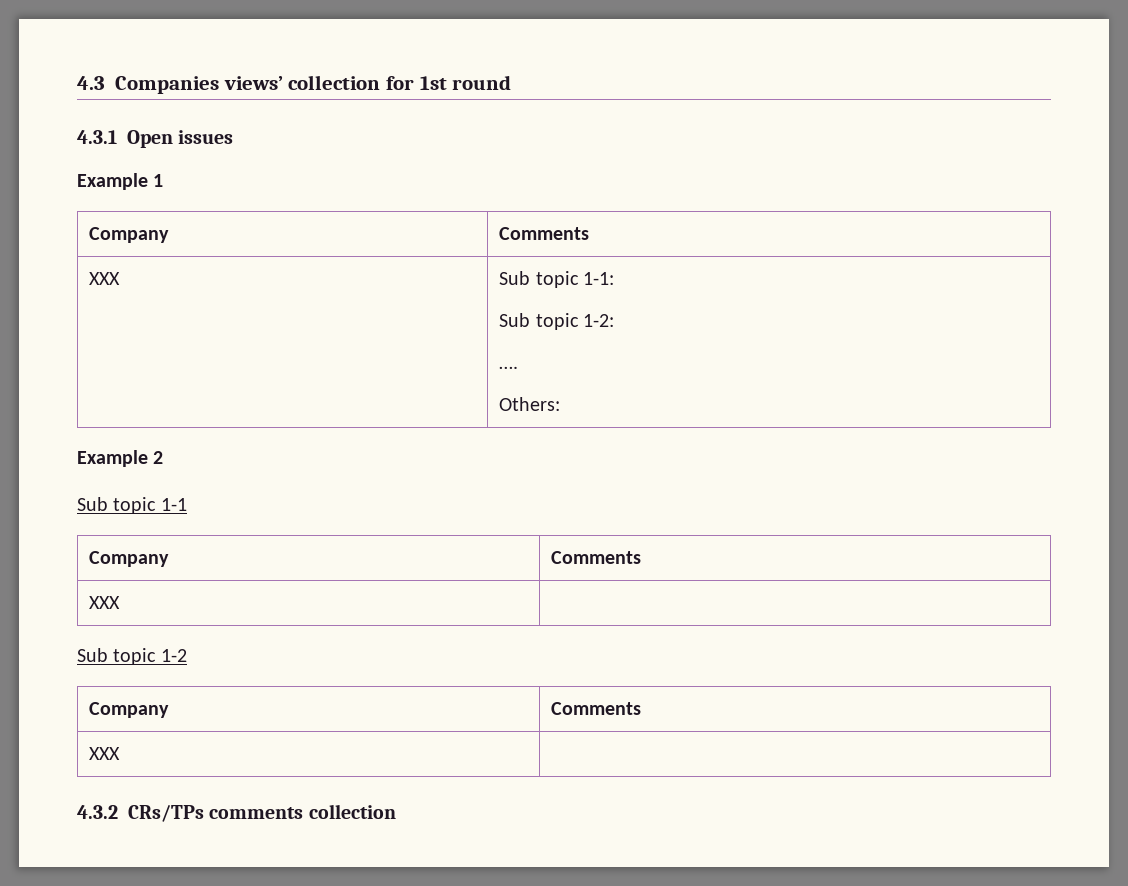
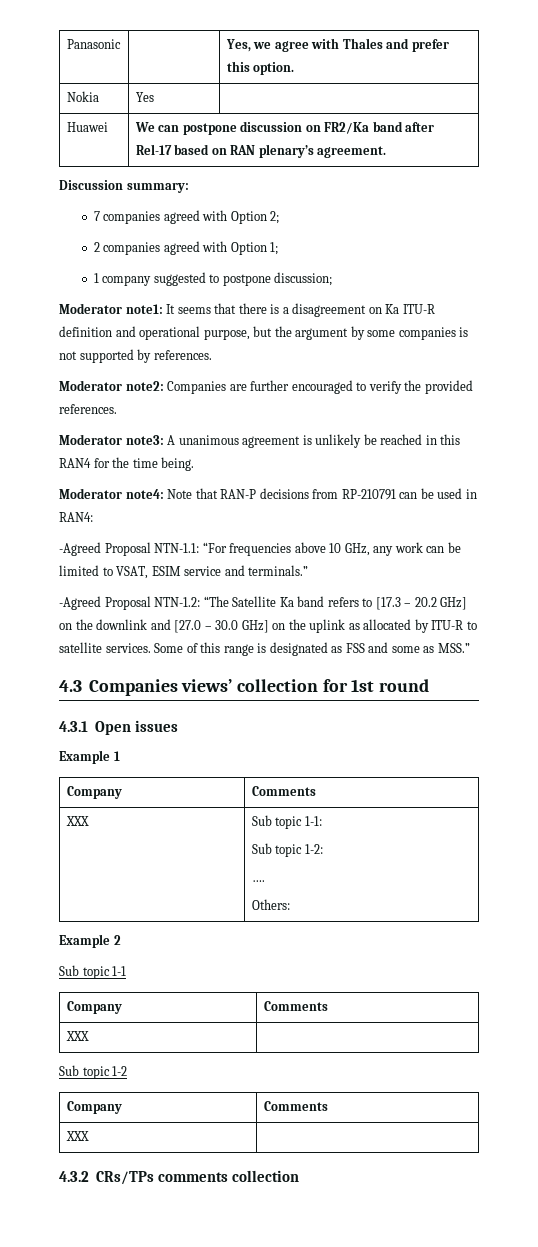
+ Panasonic | | Yes, we agree with Thales and prefer this option.
+ Nokia | Yes |
+ Huawei | We can postpone discussion on FR2/Ka band after Rel-17 based on RAN plenary’s agreement.
+ Discussion summary:
+ 7 companies agreed with Option 2;
+ 2 companies agreed with Option 1;
+ 1 company suggested to postpone discussion;
+ Moderator note1: It seems that there is a disagreement on Ka ITU-R definition and operational purpose, but the argument by some companies is not supported by references.
+ Moderator note2: Companies are further encouraged to verify the provided references.
+ Moderator note3: A unanimous agreement is unlikely be reached in this RAN4 for the time being.
+ Moderator note4: Note that RAN-P decisions from RP-210791 can be used in RAN4:
+ -Agreed Proposal NTN-1.1: “For frequencies above 10 GHz, any work can be limited to VSAT, ESIM service and terminals.”
+ -Agreed Proposal NTN-1.2: “The Satellite Ka band refers to [17.3 – 20.2 GHz] on the downlink and [27.0 – 30.0 GHz] on the uplink as allocated by ITU-R to satellite services. Some of this range is designated as FSS and some as MSS.”

